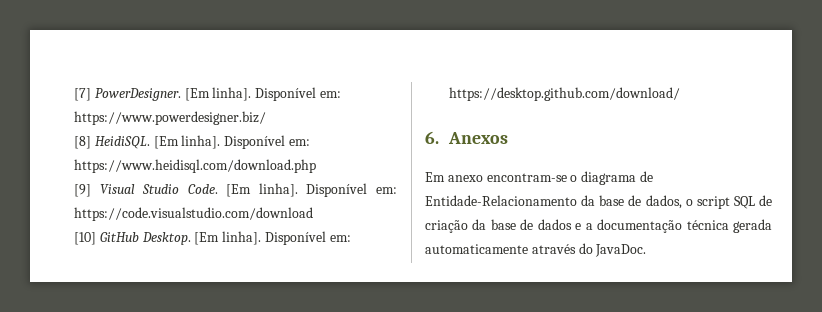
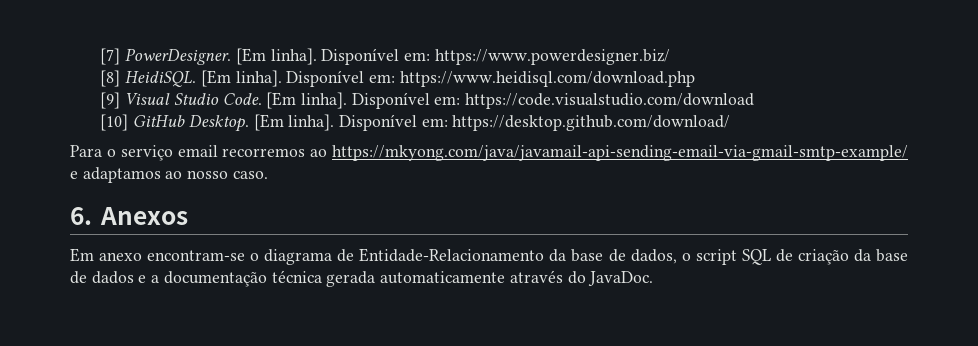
+ Para o serviço email recorremos ao https://mkyong.com/java/javamail-api-sending-email-via-gmail-smtp-example/ e adaptamos ao nosso caso.

